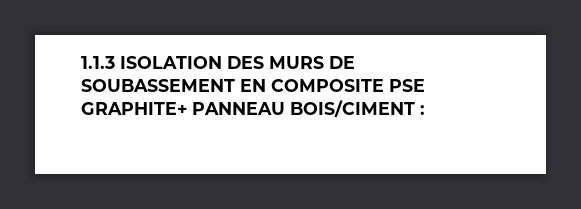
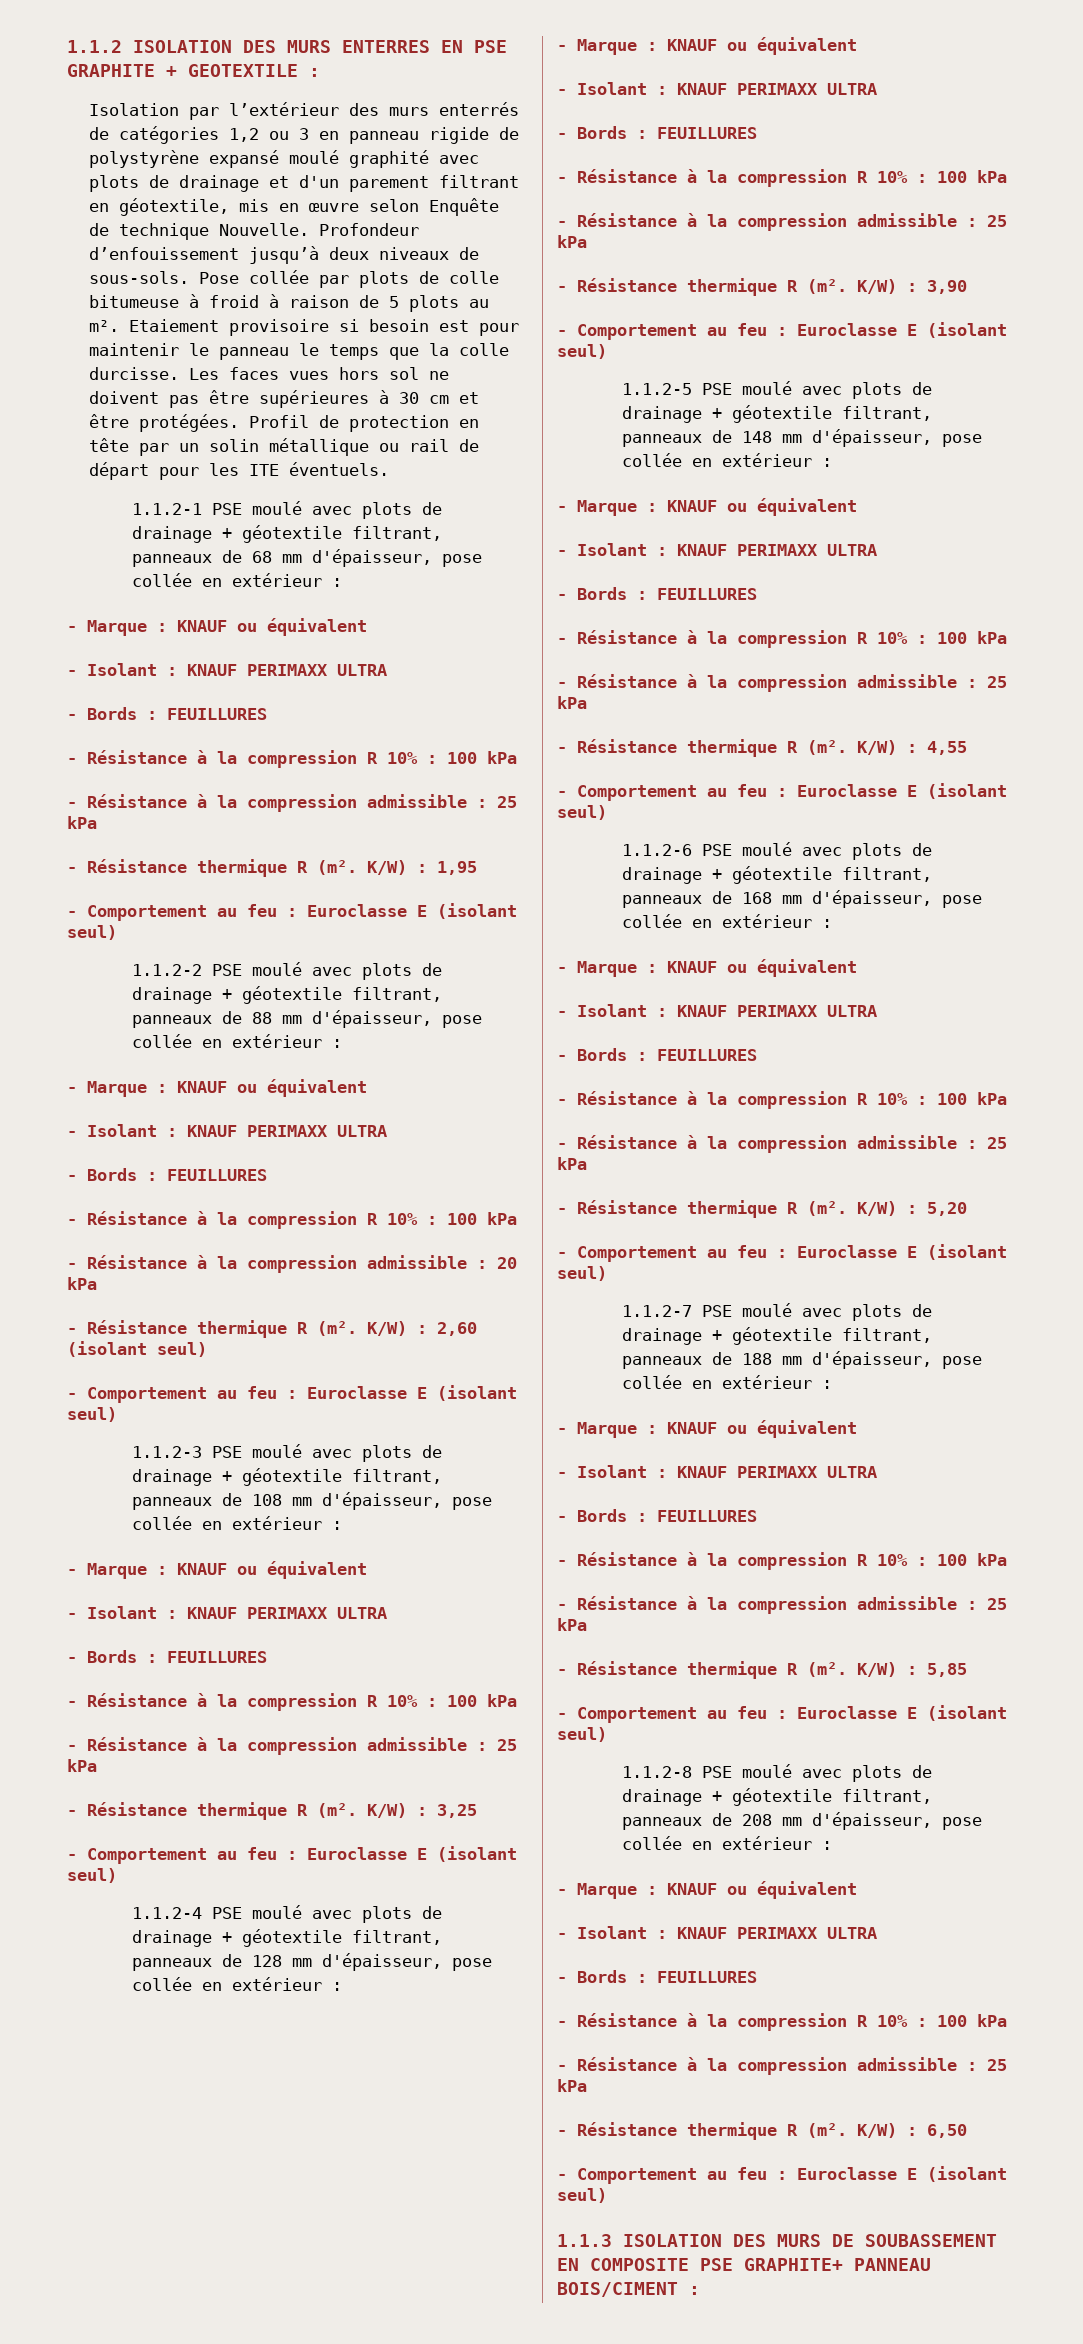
+ 1.1.2 ISOLATION DES MURS ENTERRES EN PSE GRAPHITE + GEOTEXTILE :
+ Isolation par l’extérieur des murs enterrés de catégories 1,2 ou 3 en panneau rigide de polystyrène expansé moulé graphité avec plots de drainage et d'un parement filtrant en géotextile, mis en œuvre selon Enquête de technique Nouvelle. Profondeur d’enfouissement jusqu’à deux niveaux de sous-sols. Pose collée par plots de colle bitumeuse à froid à raison de 5 plots au m². Etaiement provisoire si besoin est pour maintenir le panneau le temps que la colle durcisse. Les faces vues hors sol ne doivent pas être supérieures à 30 cm et être protégées. Profil de protection en tête par un solin métallique ou rail de départ pour les ITE éventuels.
+ 1.1.2-1 PSE moulé avec plots de drainage + géotextile filtrant, panneaux de 68 mm d'épaisseur, pose collée en extérieur :
+ - Marque : KNAUF ou équivalent
+ - Isolant : KNAUF PERIMAXX ULTRA
+ - Bords : FEUILLURES
+ - Résistance à la compression R 10% : 100 kPa
+ - Résistance à la compression admissible : 25 kPa
+ - Résistance thermique R (m². K/W) : 1,95
+ - Comportement au feu : Euroclasse E (isolant seul)
+ 1.1.2-2 PSE moulé avec plots de drainage + géotextile filtrant, panneaux de 88 mm d'épaisseur, pose collée en extérieur :
+ - Marque : KNAUF ou équivalent
+ - Isolant : KNAUF PERIMAXX ULTRA
+ - Bords : FEUILLURES
+ - Résistance à la compression R 10% : 100 kPa
+ - Résistance à la compression admissible : 20 kPa
+ - Résistance thermique R (m². K/W) : 2,60 (isolant seul)
+ - Comportement au feu : Euroclasse E (isolant seul)
+ 1.1.2-3 PSE moulé avec plots de drainage + géotextile filtrant, panneaux de 108 mm d'épaisseur, pose collée en extérieur :
+ - Marque : KNAUF ou équivalent
+ - Isolant : KNAUF PERIMAXX ULTRA
+ - Bords : FEUILLURES
+ - Résistance à la compression R 10% : 100 kPa
+ - Résistance à la compression admissible : 25 kPa
+ - Résistance thermique R (m². K/W) : 3,25
+ - Comportement au feu : Euroclasse E (isolant seul)
+ 1.1.2-4 PSE moulé avec plots de drainage + géotextile filtrant, panneaux de 128 mm d'épaisseur, pose collée en extérieur :
+ - Marque : KNAUF ou équivalent
+ - Isolant : KNAUF PERIMAXX ULTRA
+ - Bords : FEUILLURES
+ - Résistance à la compression R 10% : 100 kPa
+ - Résistance à la compression admissible : 25 kPa
+ - Résistance thermique R (m². K/W) : 3,90
+ - Comportement au feu : Euroclasse E (isolant seul)
+ 1.1.2-5 PSE moulé avec plots de drainage + géotextile filtrant, panneaux de 148 mm d'épaisseur, pose collée en extérieur :
+ - Marque : KNAUF ou équivalent
+ - Isolant : KNAUF PERIMAXX ULTRA
+ - Bords : FEUILLURES
+ - Résistance à la compression R 10% : 100 kPa
+ - Résistance à la compression admissible : 25 kPa
+ - Résistance thermique R (m². K/W) : 4,55
+ - Comportement au feu : Euroclasse E (isolant seul)
+ 1.1.2-6 PSE moulé avec plots de drainage + géotextile filtrant, panneaux de 168 mm d'épaisseur, pose collée en extérieur :
+ - Marque : KNAUF ou équivalent
+ - Isolant : KNAUF PERIMAXX ULTRA
+ - Bords : FEUILLURES
+ - Résistance à la compression R 10% : 100 kPa
+ - Résistance à la compression admissible : 25 kPa
+ - Résistance thermique R (m². K/W) : 5,20
+ - Comportement au feu : Euroclasse E (isolant seul)
+ 1.1.2-7 PSE moulé avec plots de drainage + géotextile filtrant, panneaux de 188 mm d'épaisseur, pose collée en extérieur :
+ - Marque : KNAUF ou équivalent
+ - Isolant : KNAUF PERIMAXX ULTRA
+ - Bords : FEUILLURES
+ - Résistance à la compression R 10% : 100 kPa
+ - Résistance à la compression admissible : 25 kPa
+ - Résistance thermique R (m². K/W) : 5,85
+ - Comportement au feu : Euroclasse E (isolant seul)
+ 1.1.2-8 PSE moulé avec plots de drainage + géotextile filtrant, panneaux de 208 mm d'épaisseur, pose collée en extérieur :
+ - Marque : KNAUF ou équivalent
+ - Isolant : KNAUF PERIMAXX ULTRA
+ - Bords : FEUILLURES
+ - Résistance à la compression R 10% : 100 kPa
+ - Résistance à la compression admissible : 25 kPa
+ - Résistance thermique R (m². K/W) : 6,50
+ - Comportement au feu : Euroclasse E (isolant seul)

